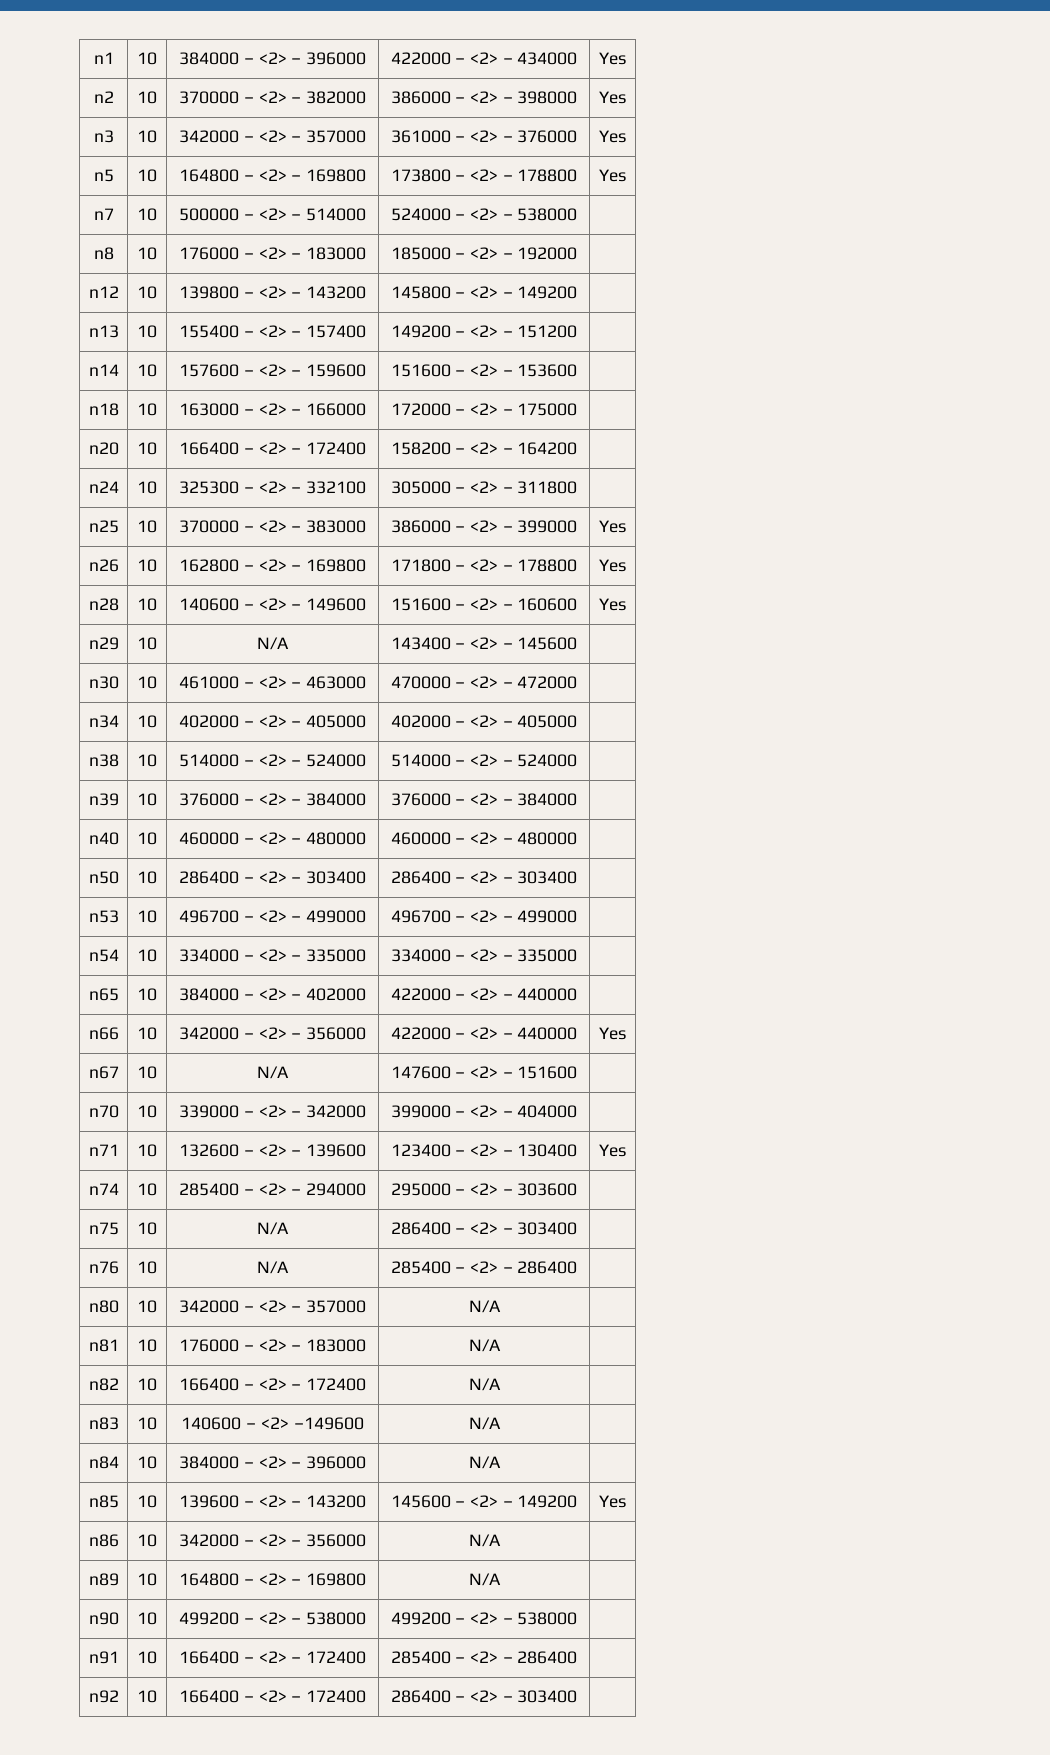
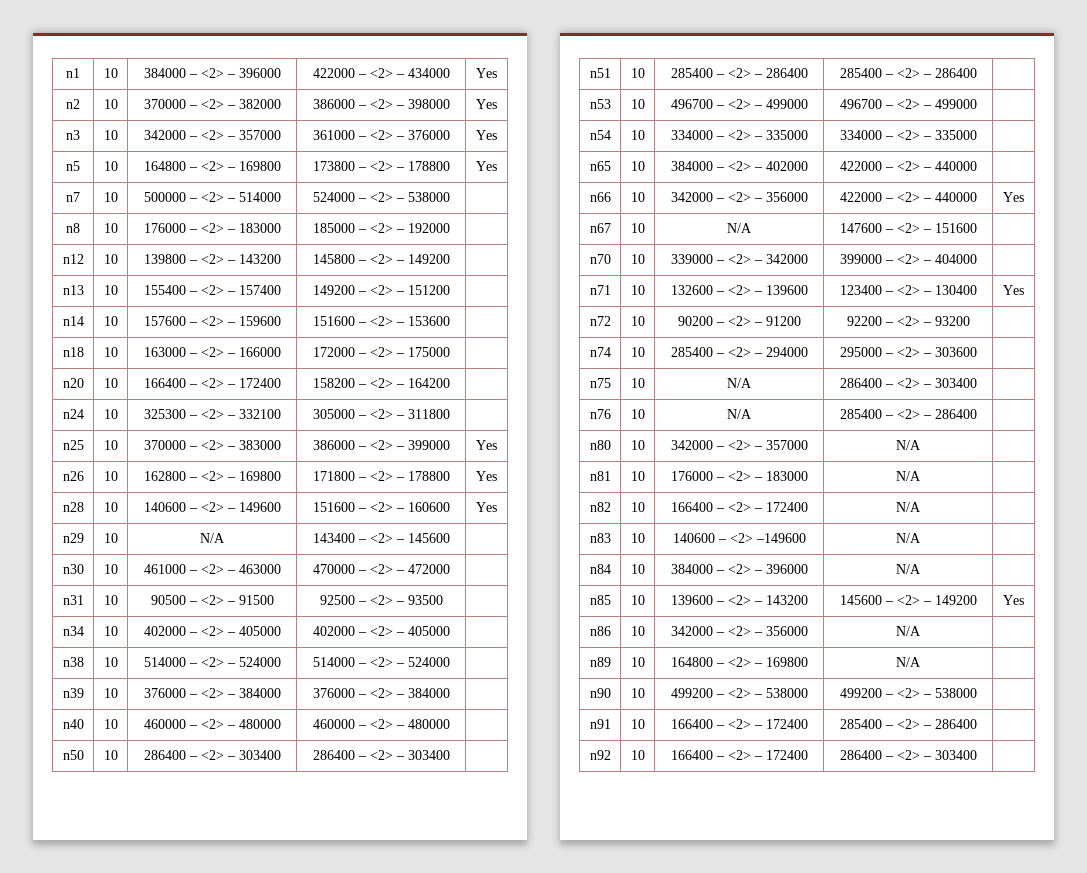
+ n31 | 10 | 90500 – <2> – 91500 | 92500 – <2> – 93500 |
+ n51 | 10 | 285400 – <2> – 286400 | 285400 – <2> – 286400 |
+ n72 | 10 | 90200 – <2> – 91200 | 92200 – <2> – 93200 |

